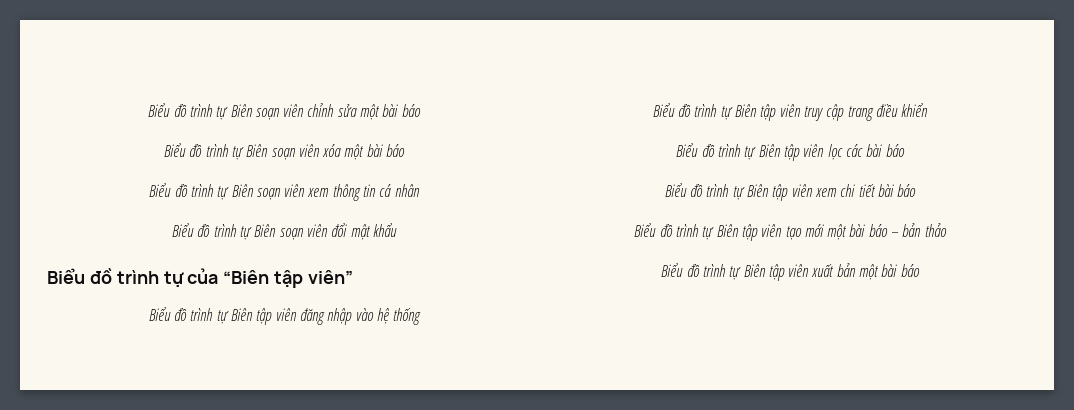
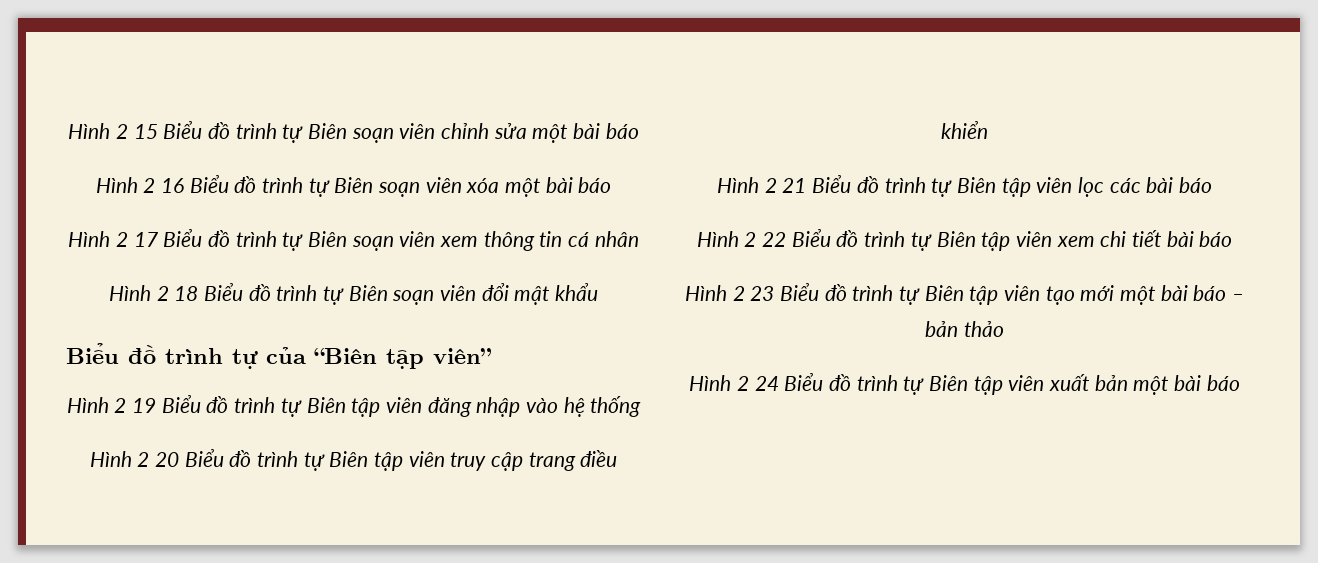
- Biểu đồ trình tự Biên soạn viên chỉnh sửa một bài báo
+ Hình 2 15 Biểu đồ trình tự Biên soạn viên chỉnh sửa một bài báo
- Biểu đồ trình tự Biên soạn viên xóa một bài báo
+ Hình 2 16 Biểu đồ trình tự Biên soạn viên xóa một bài báo
- Biểu đồ trình tự Biên soạn viên xem thông tin cá nhân
+ Hình 2 17 Biểu đồ trình tự Biên soạn viên xem thông tin cá nhân
- Biểu đồ trình tự Biên soạn viên đổi mật khẩu
+ Hình 2 18 Biểu đồ trình tự Biên soạn viên đổi mật khẩu
- Biểu đồ trình tự Biên tập viên đăng nhập vào hệ thống
+ Hình 2 19 Biểu đồ trình tự Biên tập viên đăng nhập vào hệ thống
- Biểu đồ trình tự Biên tập viên truy cập trang điều khiển
+ Hình 2 20 Biểu đồ trình tự Biên tập viên truy cập trang điều khiển
- Biểu đồ trình tự Biên tập viên lọc các bài báo
+ Hình 2 21 Biểu đồ trình tự Biên tập viên lọc các bài báo
- Biểu đồ trình tự Biên tập viên xem chi tiết bài báo
+ Hình 2 22 Biểu đồ trình tự Biên tập viên xem chi tiết bài báo
- Biểu đồ trình tự Biên tập viên tạo mới một bài báo – bản thảo
+ Hình 2 23 Biểu đồ trình tự Biên tập viên tạo mới một bài báo – bản thảo
- Biểu đồ trình tự Biên tập viên xuất bản một bài báo
+ Hình 2 24 Biểu đồ trình tự Biên tập viên xuất bản một bài báo

